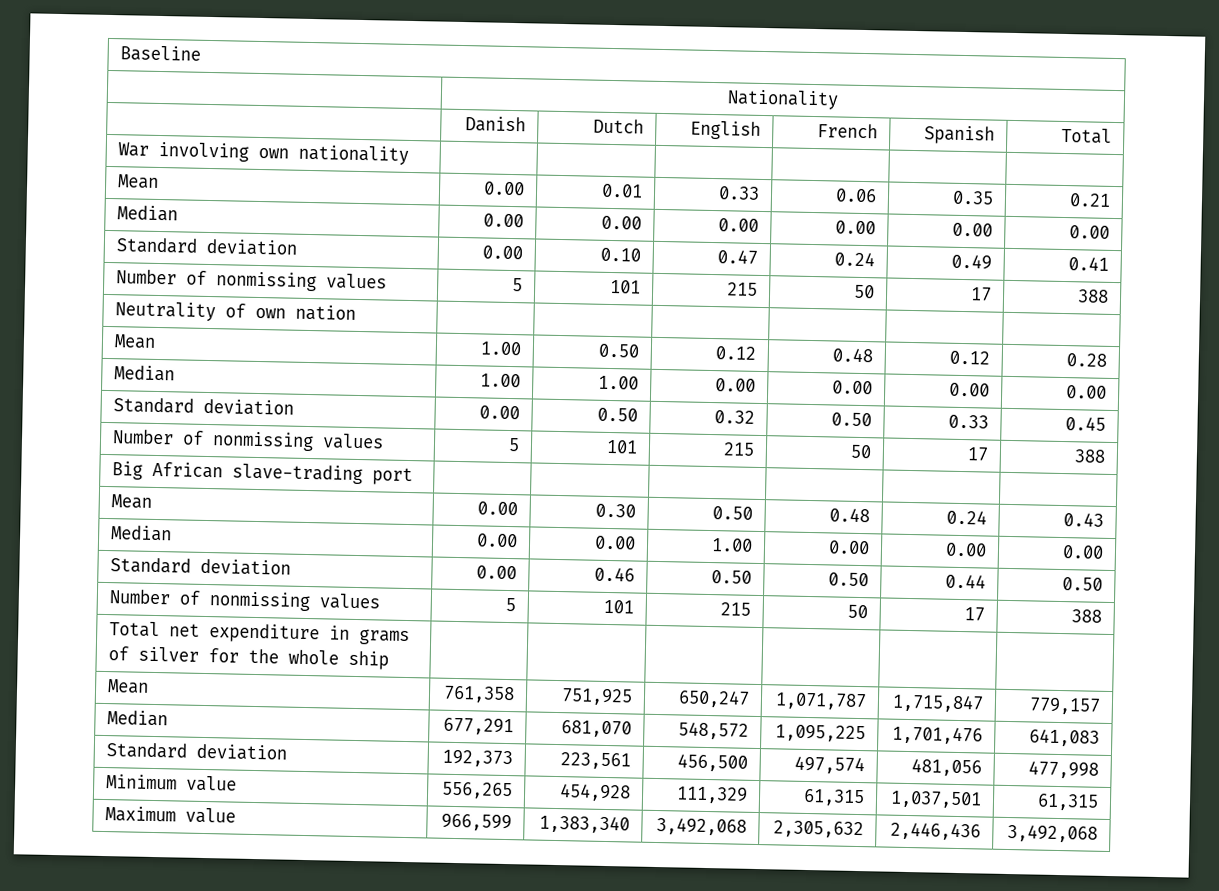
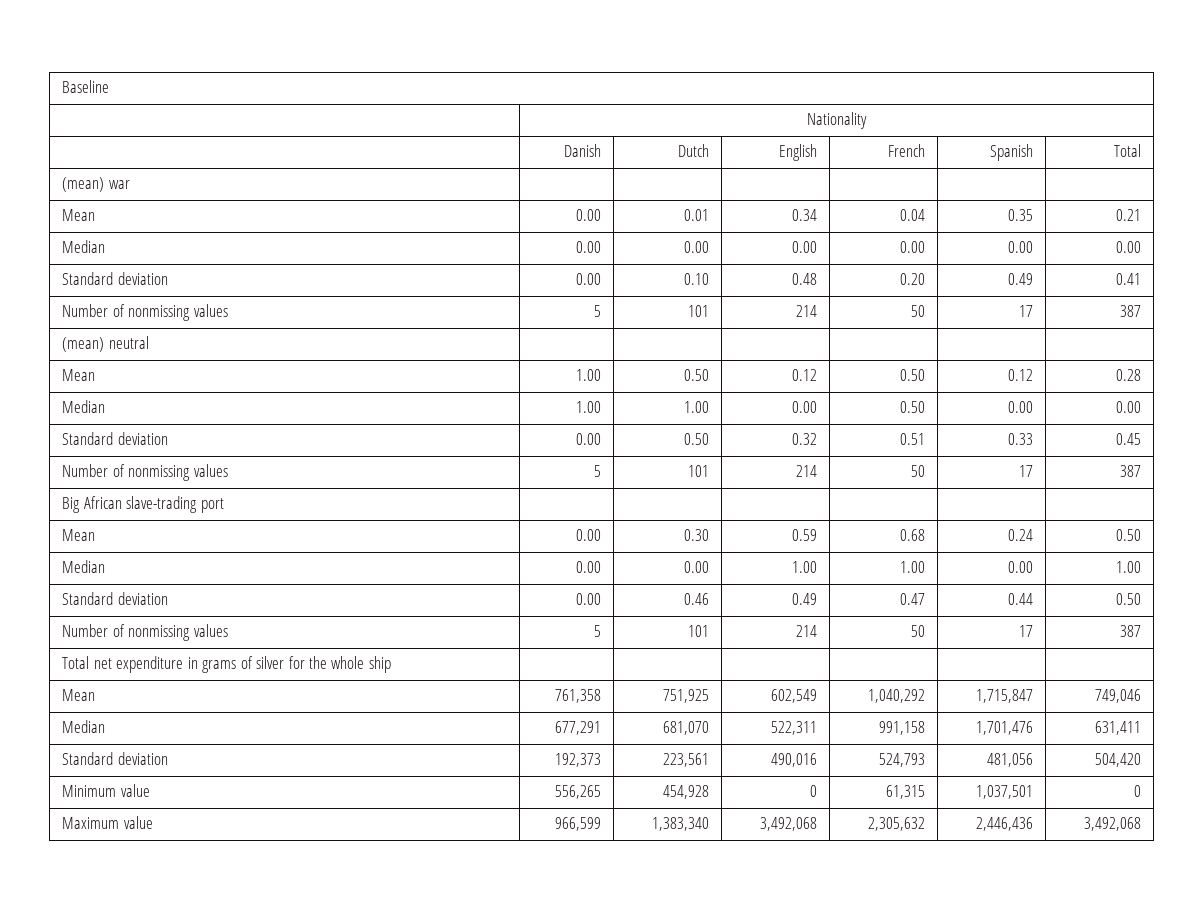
- War involving own nationality | | | | | |
+ (mean) war | | | | | |
- Mean | 0.00 | 0.01 | 0.33 | 0.06 | 0.35 | 0.21
+ Mean | 0.00 | 0.01 | 0.34 | 0.04 | 0.35 | 0.21
- Standard deviation | 0.00 | 0.10 | 0.47 | 0.24 | 0.49 | 0.41
- Number of nonmissing values | 5 | 101 | 215 | 50 | 17 | 388
- Neutrality of own nation | | | | | |
+ Standard deviation | 0.00 | 0.10 | 0.48 | 0.20 | 0.49 | 0.41
+ Number of nonmissing values | 5 | 101 | 214 | 50 | 17 | 387
+ (mean) neutral | | | | | |
- Mean | 1.00 | 0.50 | 0.12 | 0.48 | 0.12 | 0.28
+ Mean | 1.00 | 0.50 | 0.12 | 0.50 | 0.12 | 0.28
- Median | 1.00 | 1.00 | 0.00 | 0.00 | 0.00 | 0.00
+ Median | 1.00 | 1.00 | 0.00 | 0.50 | 0.00 | 0.00
- Standard deviation | 0.00 | 0.50 | 0.32 | 0.50 | 0.33 | 0.45
- Number of nonmissing values | 5 | 101 | 215 | 50 | 17 | 388
+ Standard deviation | 0.00 | 0.50 | 0.32 | 0.51 | 0.33 | 0.45
+ Number of nonmissing values | 5 | 101 | 214 | 50 | 17 | 387
- Mean | 0.00 | 0.30 | 0.50 | 0.48 | 0.24 | 0.43
+ Mean | 0.00 | 0.30 | 0.59 | 0.68 | 0.24 | 0.50
- Median | 0.00 | 0.00 | 1.00 | 0.00 | 0.00 | 0.00
+ Median | 0.00 | 0.00 | 1.00 | 1.00 | 0.00 | 1.00
- Standard deviation | 0.00 | 0.46 | 0.50 | 0.50 | 0.44 | 0.50
- Number of nonmissing values | 5 | 101 | 215 | 50 | 17 | 388
+ Standard deviation | 0.00 | 0.46 | 0.49 | 0.47 | 0.44 | 0.50
+ Number of nonmissing values | 5 | 101 | 214 | 50 | 17 | 387
- Mean | 761,358 | 751,925 | 650,247 | 1,071,787 | 1,715,847 | 779,157
+ Mean | 761,358 | 751,925 | 602,549 | 1,040,292 | 1,715,847 | 749,046
- Median | 677,291 | 681,070 | 548,572 | 1,095,225 | 1,701,476 | 641,083
+ Median | 677,291 | 681,070 | 522,311 | 991,158 | 1,701,476 | 631,411
- Standard deviation | 192,373 | 223,561 | 456,500 | 497,574 | 481,056 | 477,998
+ Standard deviation | 192,373 | 223,561 | 490,016 | 524,793 | 481,056 | 504,420
- Minimum value | 556,265 | 454,928 | 111,329 | 61,315 | 1,037,501 | 61,315
+ Minimum value | 556,265 | 454,928 | 0 | 61,315 | 1,037,501 | 0

